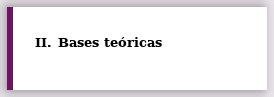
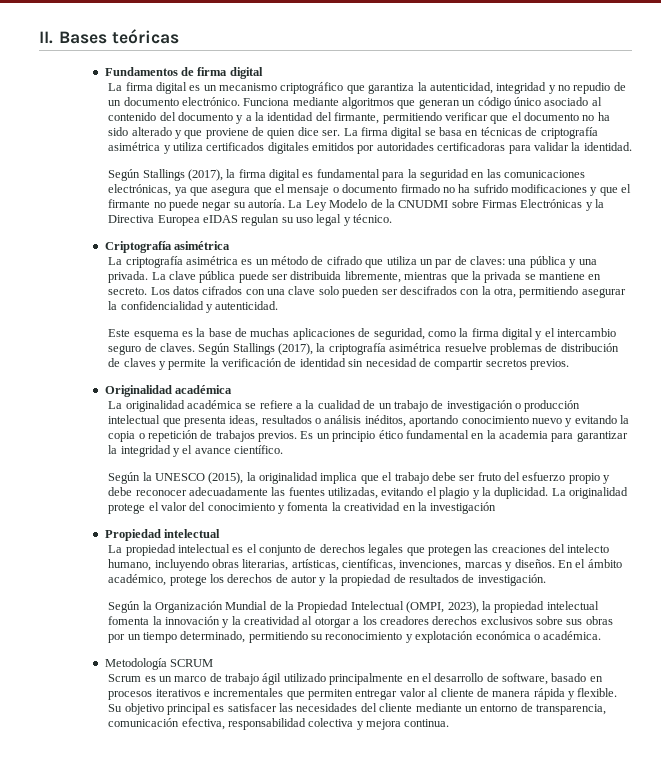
+ Fundamentos de firma digital
+ La firma digital es un mecanismo criptográfico que garantiza la autenticidad, integridad y no repudio de un documento electrónico. Funciona mediante algoritmos que generan un código único asociado al contenido del documento y a la identidad del firmante, permitiendo verificar que el documento no ha sido alterado y que proviene de quien dice ser. La firma digital se basa en técnicas de criptografía asimétrica y utiliza certificados digitales emitidos por autoridades certificadoras para validar la identidad.
+ Según Stallings (2017), la firma digital es fundamental para la seguridad en las comunicaciones electrónicas, ya que asegura que el mensaje o documento firmado no ha sufrido modificaciones y que el firmante no puede negar su autoría. La Ley Modelo de la CNUDMI sobre Firmas Electrónicas y la Directiva Europea eIDAS regulan su uso legal y técnico.
+ Criptografía asimétrica
+ La criptografía asimétrica es un método de cifrado que utiliza un par de claves: una pública y una privada. La clave pública puede ser distribuida libremente, mientras que la privada se mantiene en secreto. Los datos cifrados con una clave solo pueden ser descifrados con la otra, permitiendo asegurar la confidencialidad y autenticidad.
+ Este esquema es la base de muchas aplicaciones de seguridad, como la firma digital y el intercambio seguro de claves. Según Stallings (2017), la criptografía asimétrica resuelve problemas de distribución de claves y permite la verificación de identidad sin necesidad de compartir secretos previos.
+ Originalidad académica
+ La originalidad académica se refiere a la cualidad de un trabajo de investigación o producción intelectual que presenta ideas, resultados o análisis inéditos, aportando conocimiento nuevo y evitando la copia o repetición de trabajos previos. Es un principio ético fundamental en la academia para garantizar la integridad y el avance científico.
+ Según la UNESCO (2015), la originalidad implica que el trabajo debe ser fruto del esfuerzo propio y debe reconocer adecuadamente las fuentes utilizadas, evitando el plagio y la duplicidad. La originalidad protege el valor del conocimiento y fomenta la creatividad en la investigación
+ Propiedad intelectual
+ La propiedad intelectual es el conjunto de derechos legales que protegen las creaciones del intelecto humano, incluyendo obras literarias, artísticas, científicas, invenciones, marcas y diseños. En el ámbito académico, protege los derechos de autor y la propiedad de resultados de investigación.
+ Según la Organización Mundial de la Propiedad Intelectual (OMPI, 2023), la propiedad intelectual fomenta la innovación y la creatividad al otorgar a los creadores derechos exclusivos sobre sus obras por un tiempo determinado, permitiendo su reconocimiento y explotación económica o académica.
+ Metodología SCRUM
+ Scrum es un marco de trabajo ágil utilizado principalmente en el desarrollo de software, basado en procesos iterativos e incrementales que permiten entregar valor al cliente de manera rápida y flexible. Su objetivo principal es satisfacer las necesidades del cliente mediante un entorno de transparencia, comunicación efectiva, responsabilidad colectiva y mejora continua.

